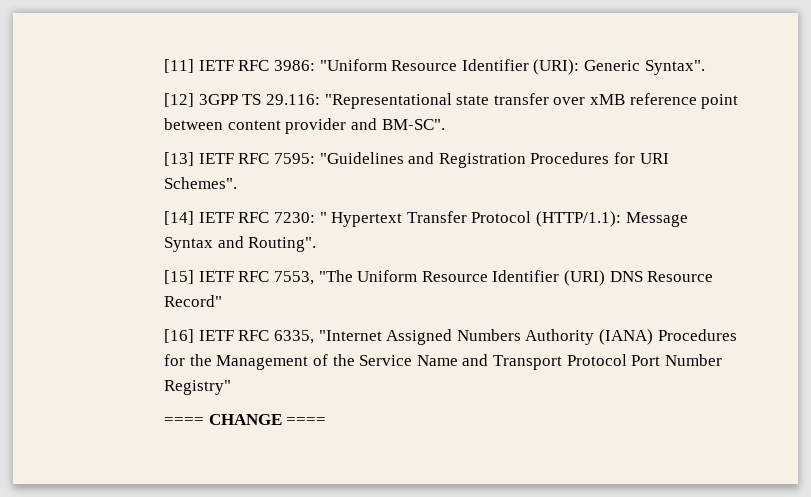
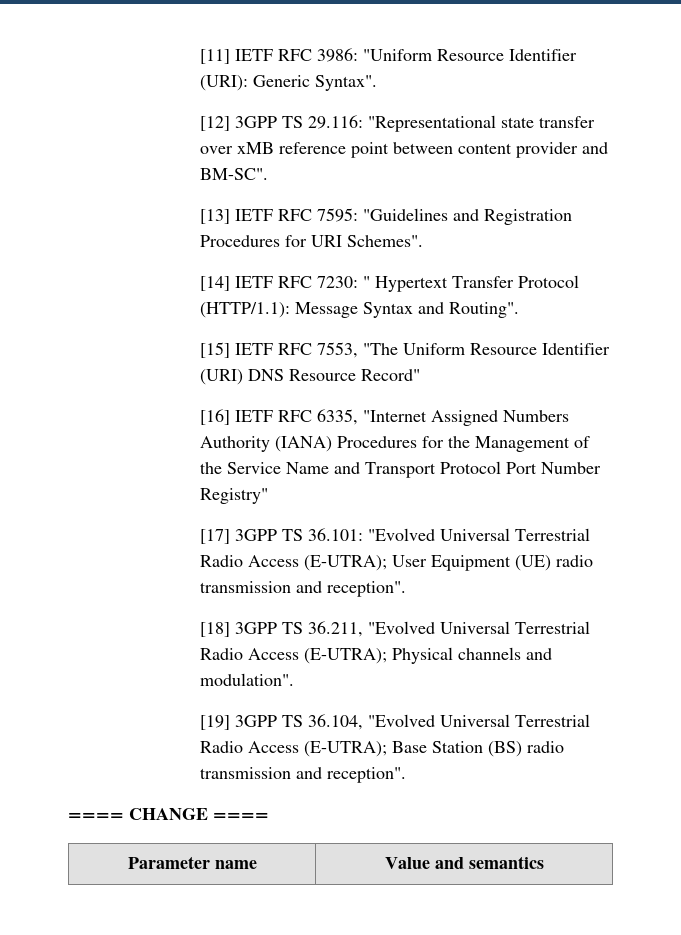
+ [17] 3GPP TS 36.101: "Evolved Universal Terrestrial Radio Access (E-UTRA); User Equipment (UE) radio transmission and reception".
+ [18] 3GPP TS 36.211, "Evolved Universal Terrestrial Radio Access (E-UTRA); Physical channels and modulation".
+ [19] 3GPP TS 36.104, "Evolved Universal Terrestrial Radio Access (E-UTRA); Base Station (BS) radio transmission and reception".
  ==== CHANGE ====
+ Parameter name | Value and semantics

